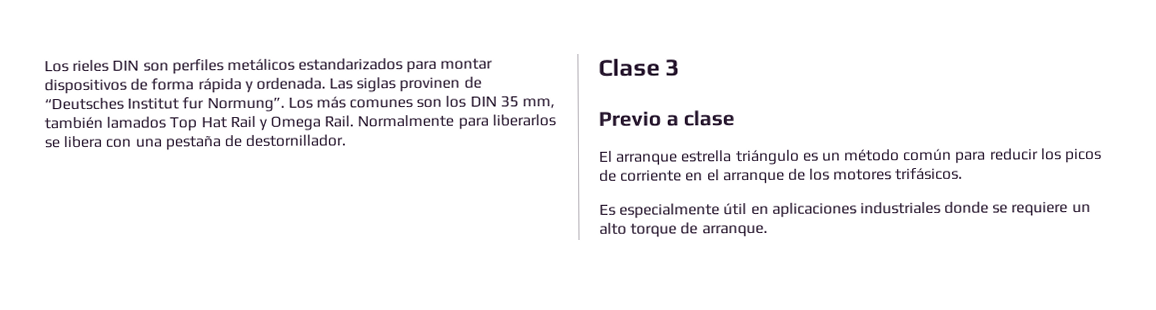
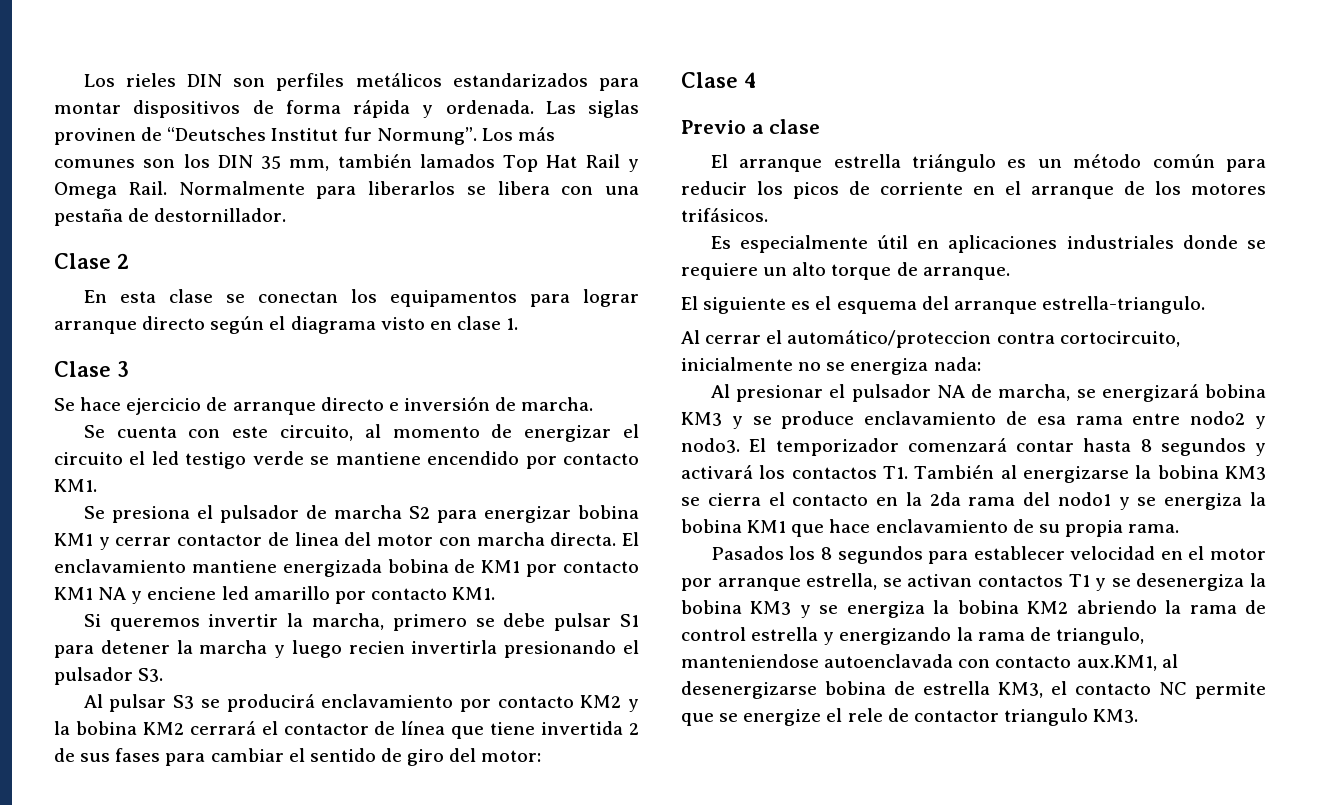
+ Clase 2
+ En esta clase se conectan los equipamentos para lograr arranque directo según el diagrama visto en clase 1.
  Clase 3
+ Se hace ejercicio de arranque directo e inversión de marcha.
+ Se cuenta con este circuito, al momento de energizar el circuito el led testigo verde se mantiene encendido por contacto KM1.
+ Se presiona el pulsador de marcha S2 para energizar bobina KM1 y cerrar contactor de linea del motor con marcha directa. El enclavamiento mantiene energizada bobina de KM1 por contacto KM1 NA y enciene led amarillo por contacto KM1.
+ Si queremos invertir la marcha, primero se debe pulsar S1 para detener la marcha y luego recien invertirla presionando el pulsador S3.
+ Al pulsar S3 se producirá enclavamiento por contacto KM2 y la bobina KM2 cerrará el contactor de línea que tiene invertida 2 de sus fases para cambiar el sentido de giro del motor:
+ Clase 4
+ El siguiente es el esquema del arranque estrella-triangulo.
+ Al cerrar el automático/proteccion contra cortocircuito, inicialmente no se energiza nada:
+ Al presionar el pulsador NA de marcha, se energizará bobina KM3 y se produce enclavamiento de esa rama entre nodo2 y nodo3. El temporizador comenzará contar hasta 8 segundos y activará los contactos T1. También al energizarse la bobina KM3 se cierra el contacto en la 2da rama del nodo1 y se energiza la bobina KM1 que hace enclavamiento de su propia rama.
+ Pasados los 8 segundos para establecer velocidad en el motor por arranque estrella, se activan contactos T1 y se desenergiza la bobina KM3 y se energiza la bobina KM2 abriendo la rama de control estrella y energizando la rama de triangulo, manteniendose autoenclavada con contacto aux.KM1, al desenergizarse bobina de estrella KM3, el contacto NC permite que se energize el rele de contactor triangulo KM3.

